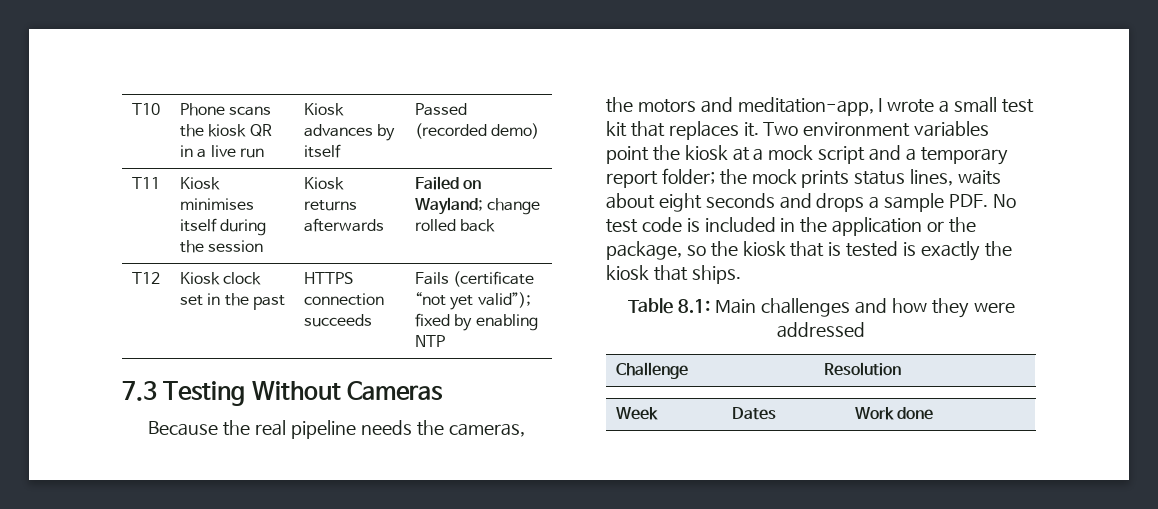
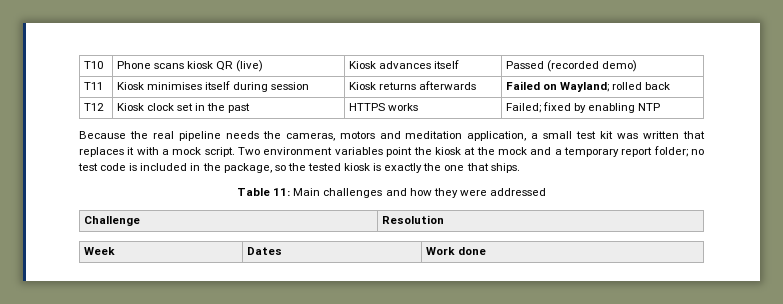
- T10 | Phone scans the kiosk QR in a live run | Kiosk advances by itself | Passed (recorded demo)
+ T10 | Phone scans kiosk QR (live) | Kiosk advances itself | Passed (recorded demo)
- T11 | Kiosk minimises itself during the session | Kiosk returns afterwards | Failed on Wayland; change rolled back
+ T11 | Kiosk minimises itself during session | Kiosk returns afterwards | Failed on Wayland; rolled back
- T12 | Kiosk clock set in the past | HTTPS connection succeeds | Fails (certificate “not yet valid”); fixed by enabling NTP
+ T12 | Kiosk clock set in the past | HTTPS works | Failed; fixed by enabling NTP
- 7.3 Testing Without Cameras
- Because the real pipeline needs the cameras, the motors and meditation-app, I wrote a small test kit that replaces it.
+ Because the real pipeline needs the cameras, motors and meditation application, a small test kit was written that replaces it with a mock script.
- Two environment variables point the kiosk at a mock script and a temporary report folder; the mock prints status lines, waits about eight seconds and drops a sample PDF. No test code is included in the application or the package, so the kiosk that is tested is exactly the kiosk that ships.
+ Two environment variables point the kiosk at the mock and a temporary report folder; no test code is included in the package, so the tested kiosk is exactly the one that ships.
- Table 8.1: Main challenges and how they were addressed
+ Table 11: Main challenges and how they were addressed

